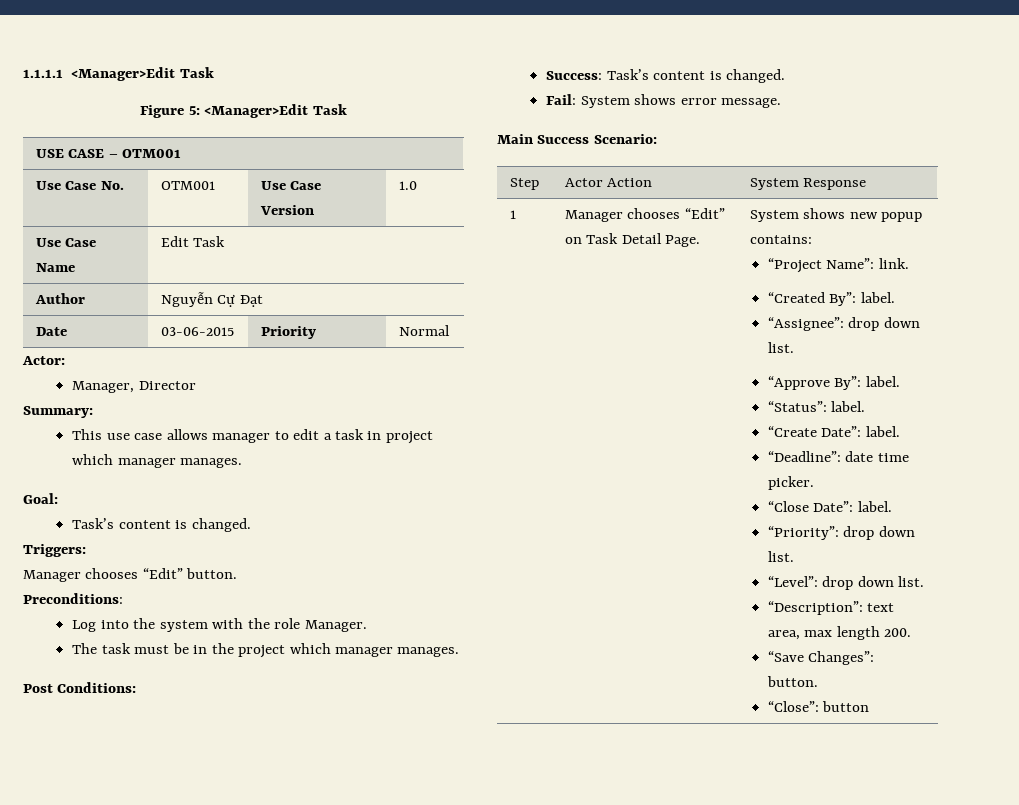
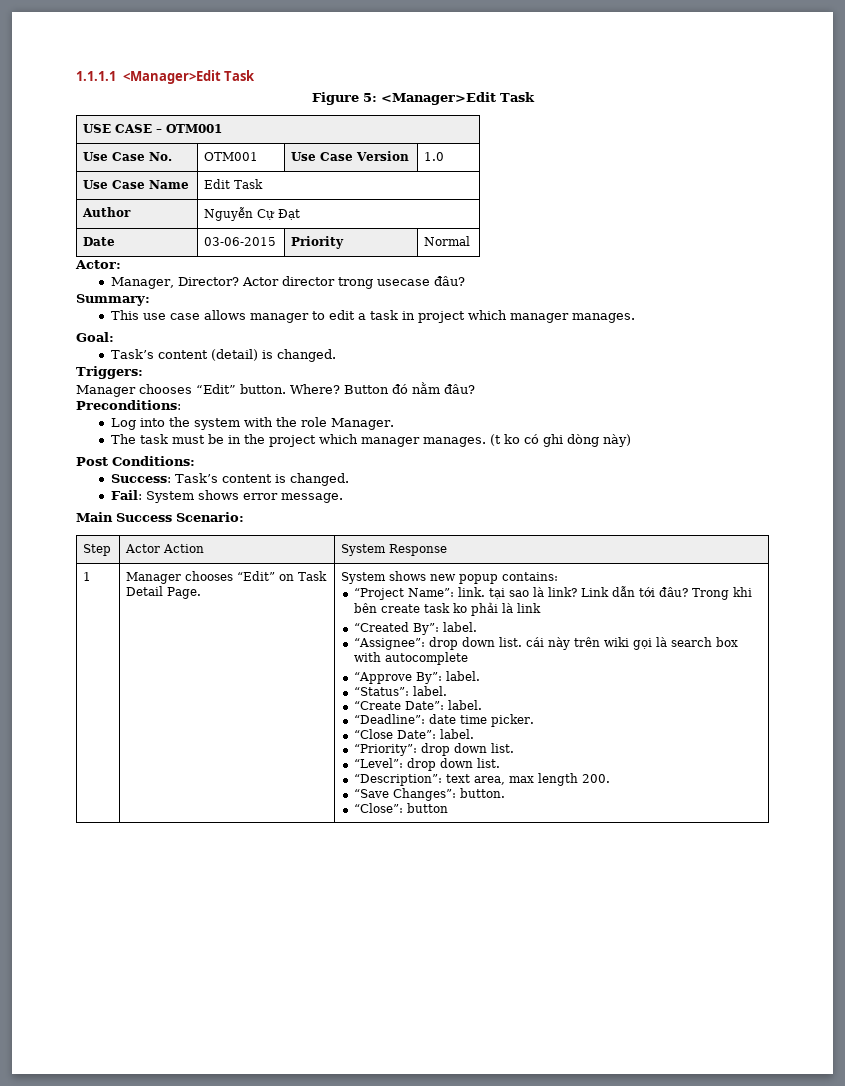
- Manager, Director
+ Manager, Director? Actor director trong usecase đâu?
  Goal:
- Task’s content is changed.
+ Task’s content (detail) is changed.
+ Where? Button đó nằm đâu?
+ (t ko có ghi dòng này)
- “Project Name”: link.
+ “Project Name”: link. tại sao là link? Link dẫn tới đâu? Trong khi bên create task ko phải là link
- “Assignee”: drop down list.
+ “Assignee”: drop down list. cái này trên wiki gọi là search box with autocomplete

